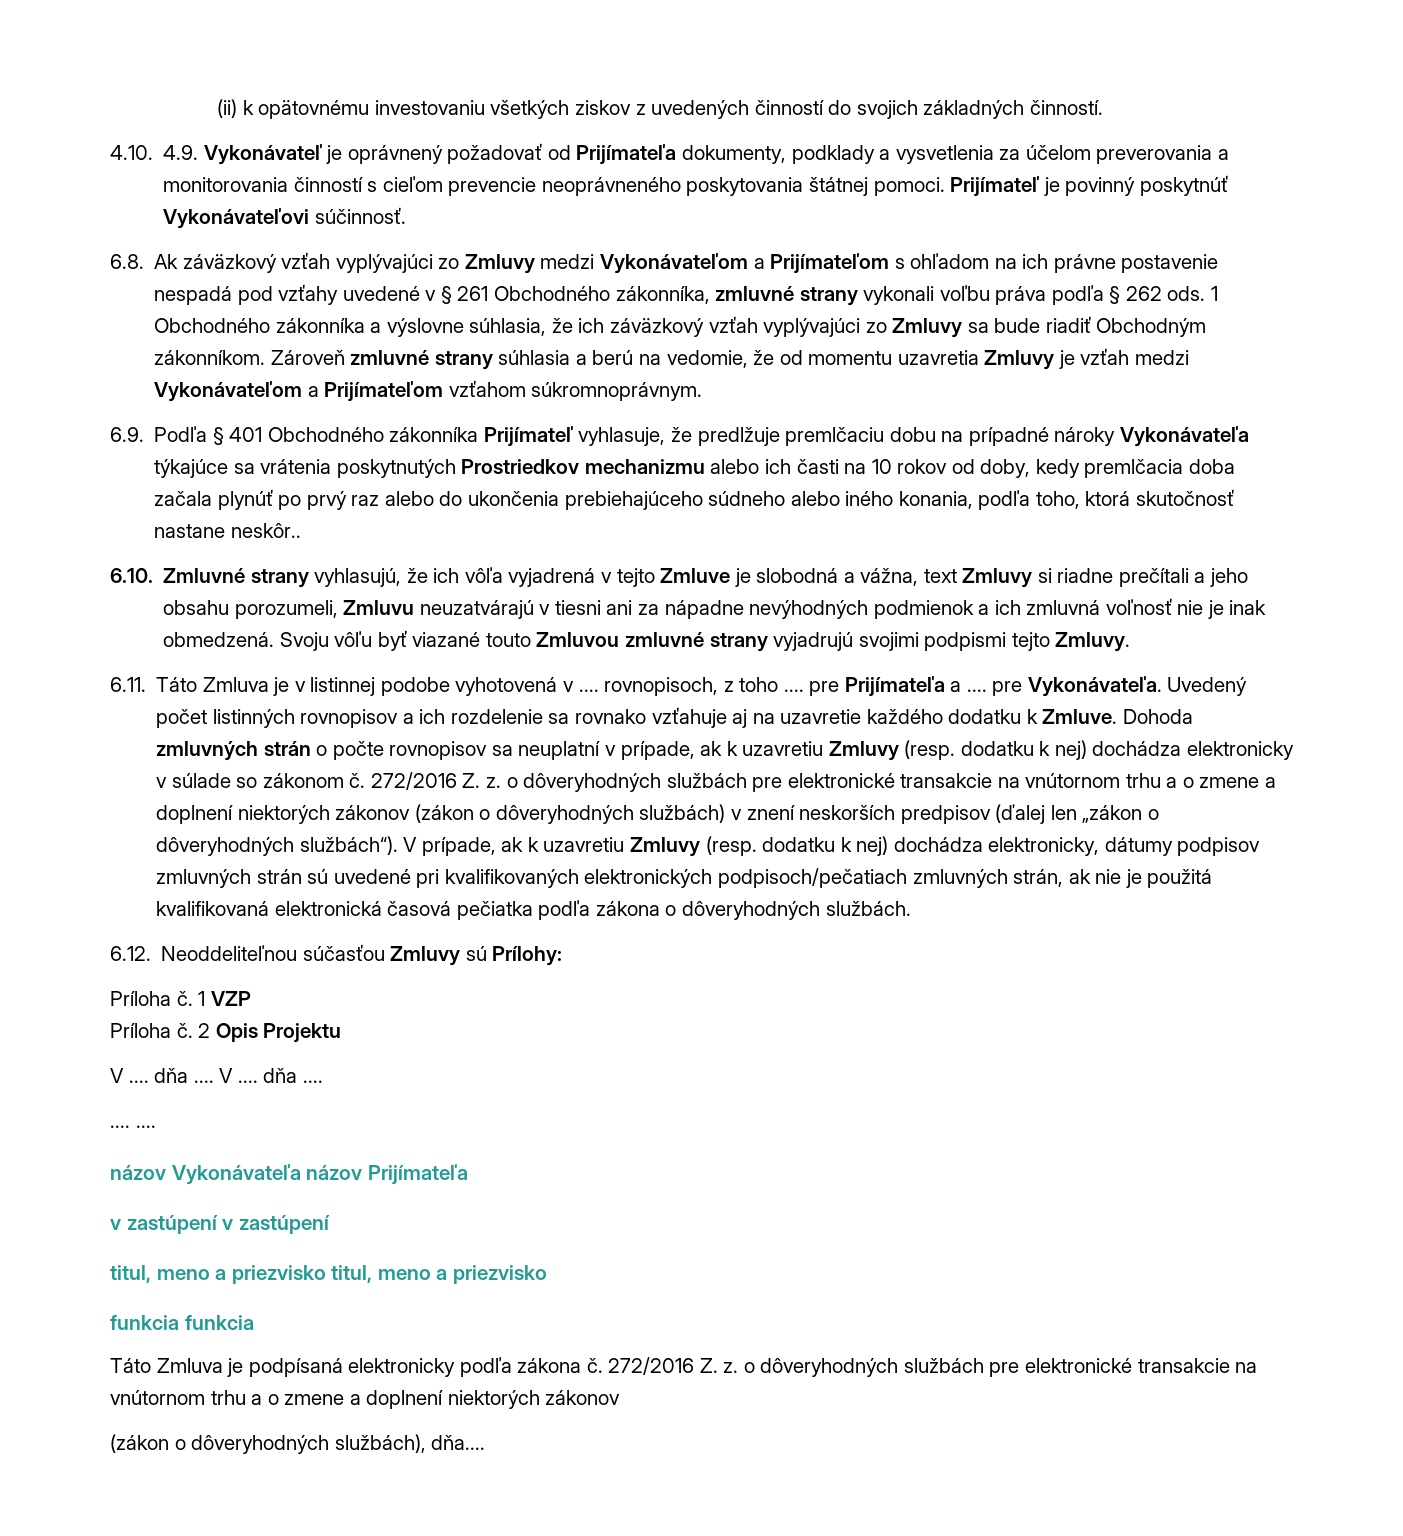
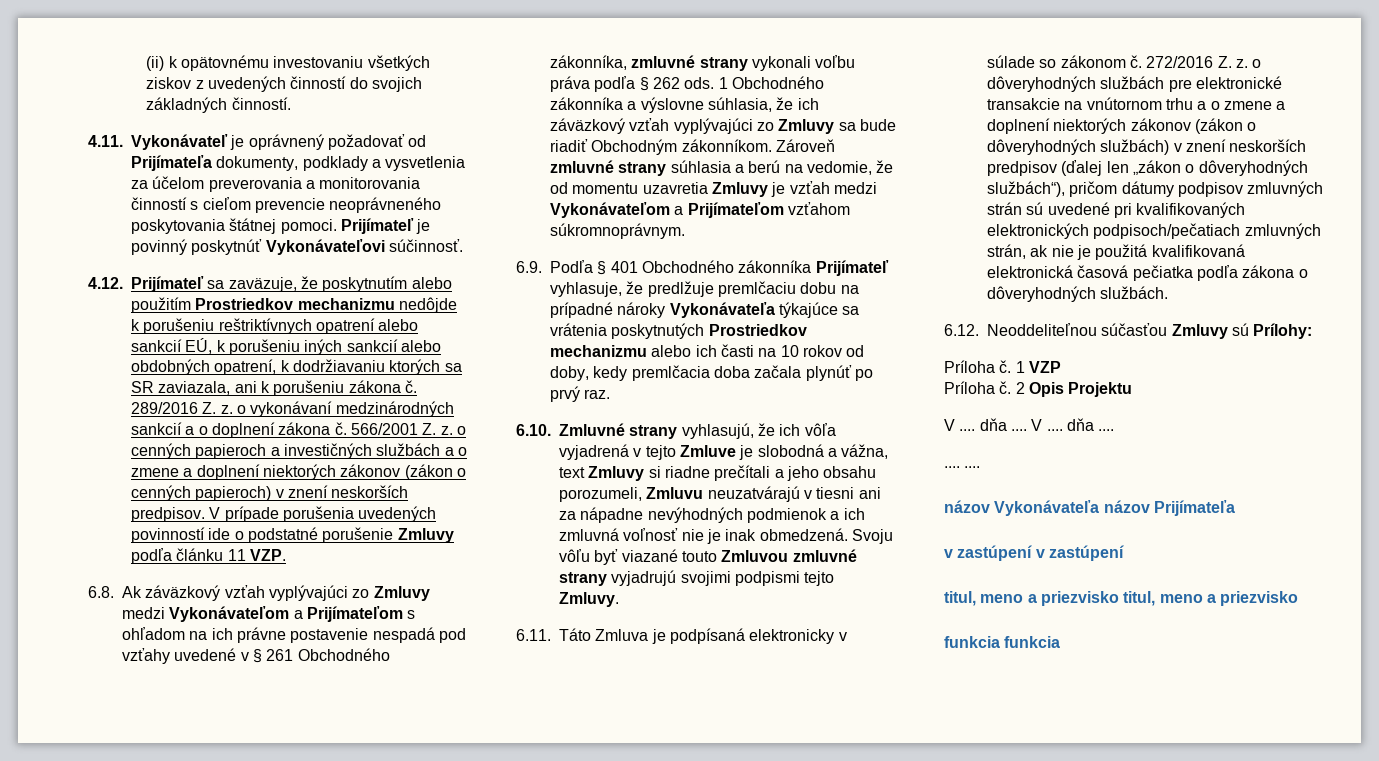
- 4.10. 4.9. Vykonávateľ je oprávnený požadovať od Prijímateľa dokumenty, podklady a vysvetlenia za účelom preverovania a monitorovania činností s cieľom prevencie neoprávneného poskytovania štátnej pomoci.
+ 4.11. Vykonávateľ je oprávnený požadovať od Prijímateľa dokumenty, podklady a vysvetlenia za účelom preverovania a monitorovania činností s cieľom prevencie neoprávneného poskytovania štátnej pomoci.
+ 4.12. Prijímateľ sa zaväzuje, že poskytnutím alebo použitím Prostriedkov mechanizmu nedôjde k porušeniu reštriktívnych opatrení alebo sankcií EÚ, k porušeniu iných sankcií alebo obdobných opatrení, k dodržiavaniu ktorých sa SR zaviazala, ani k porušeniu zákona č. 289/2016 Z. z. o vykonávaní medzinárodných sankcií a o doplnení zákona č. 566/2001 Z. z. o cenných papieroch a investičných službách a o zmene a doplnení niektorých zákonov (zákon o cenných papieroch) v znení neskorších predpisov. V prípade porušenia uvedených povinností ide o podstatné porušenie Zmluvy podľa článku 11 VZP.
- 6.9. Podľa § 401 Obchodného zákonníka Prijímateľ vyhlasuje, že predlžuje premlčaciu dobu na prípadné nároky Vykonávateľa týkajúce sa vrátenia poskytnutých Prostriedkov mechanizmu alebo ich časti na 10 rokov od doby, kedy premlčacia doba začala plynúť po prvý raz alebo do ukončenia prebiehajúceho súdneho alebo iného konania, podľa toho, ktorá skutočnosť nastane neskôr..
+ 6.9. Podľa § 401 Obchodného zákonníka Prijímateľ vyhlasuje, že predlžuje premlčaciu dobu na prípadné nároky Vykonávateľa týkajúce sa vrátenia poskytnutých Prostriedkov mechanizmu alebo ich časti na 10 rokov od doby, kedy premlčacia doba začala plynúť po prvý raz.
- 6.11. Táto Zmluva je v listinnej podobe vyhotovená v .... rovnopisoch, z toho .... pre Prijímateľa a .... pre Vykonávateľa. Uvedený počet listinných rovnopisov a ich rozdelenie sa rovnako vzťahuje aj na uzavretie každého dodatku k Zmluve. Dohoda zmluvných strán o počte rovnopisov sa neuplatní v prípade, ak k uzavretiu Zmluvy (resp. dodatku k nej) dochádza elektronicky v súlade so zákonom č.
+ 6.11. Táto Zmluva je podpísaná elektronicky v súlade so zákonom č.
- 272/2016 Z. z. o dôveryhodných službách pre elektronické transakcie na vnútornom trhu a o zmene a doplnení niektorých zákonov (zákon o dôveryhodných službách) v znení neskorších predpisov (ďalej len „zákon o dôveryhodných službách“). V prípade, ak k uzavretiu Zmluvy (resp. dodatku k nej) dochádza elektronicky, dátumy podpisov zmluvných strán sú uvedené pri kvalifikovaných elektronických podpisoch/pečatiach zmluvných strán, ak nie je použitá kvalifikovaná elektronická časová pečiatka podľa zákona o dôveryhodných službách.
+ 272/2016 Z. z. o dôveryhodných službách pre elektronické transakcie na vnútornom trhu a o zmene a doplnení niektorých zákonov (zákon o dôveryhodných službách) v znení neskorších predpisov (ďalej len „zákon o dôveryhodných službách“), pričom dátumy podpisov zmluvných strán sú uvedené pri kvalifikovaných elektronických podpisoch/pečatiach zmluvných strán, ak nie je použitá kvalifikovaná elektronická časová pečiatka podľa zákona o dôveryhodných službách.
- Táto Zmluva je podpísaná elektronicky podľa zákona č. 272/2016 Z. z. o dôveryhodných službách pre elektronické transakcie na vnútornom trhu a o zmene a doplnení niektorých zákonov
- (zákon o dôveryhodných službách), dňa....

